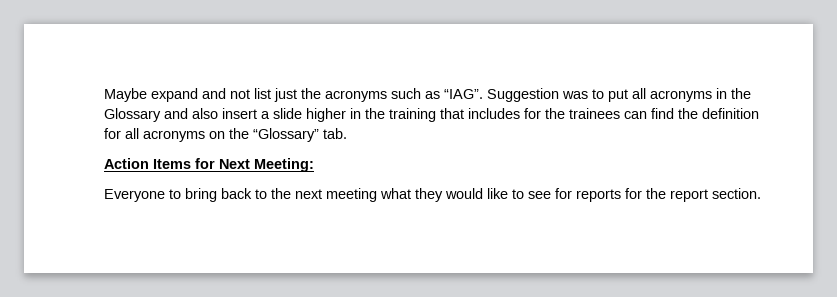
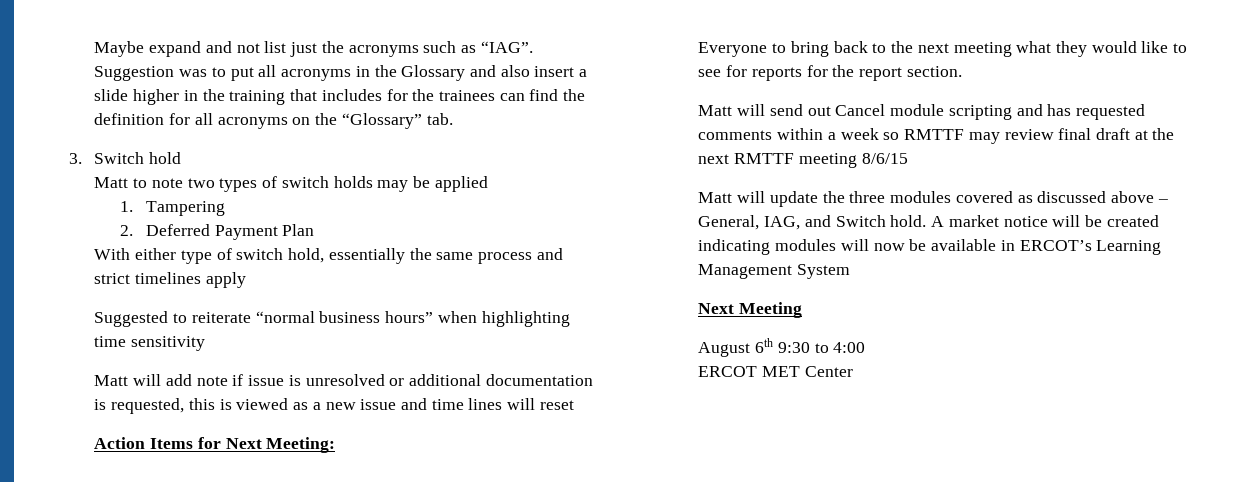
+ 3. Switch hold
+ Matt to note two types of switch holds may be applied
+ 1. Tampering
+ 2. Deferred Payment Plan
+ With either type of switch hold, essentially the same process and strict timelines apply
+ Suggested to reiterate “normal business hours” when highlighting time sensitivity
+ Matt will add note if issue is unresolved or additional documentation is requested, this is viewed as a new issue and time lines will reset
+ Matt will send out Cancel module scripting and has requested comments within a week so RMTTF may review final draft at the next RMTTF meeting 8/6/15
+ Matt will update the three modules covered as discussed above – General, IAG, and Switch hold. A market notice will be created indicating modules will now be available in ERCOT’s Learning Management System
+ Next Meeting
+ August 6th 9:30 to 4:00
+ ERCOT MET Center

